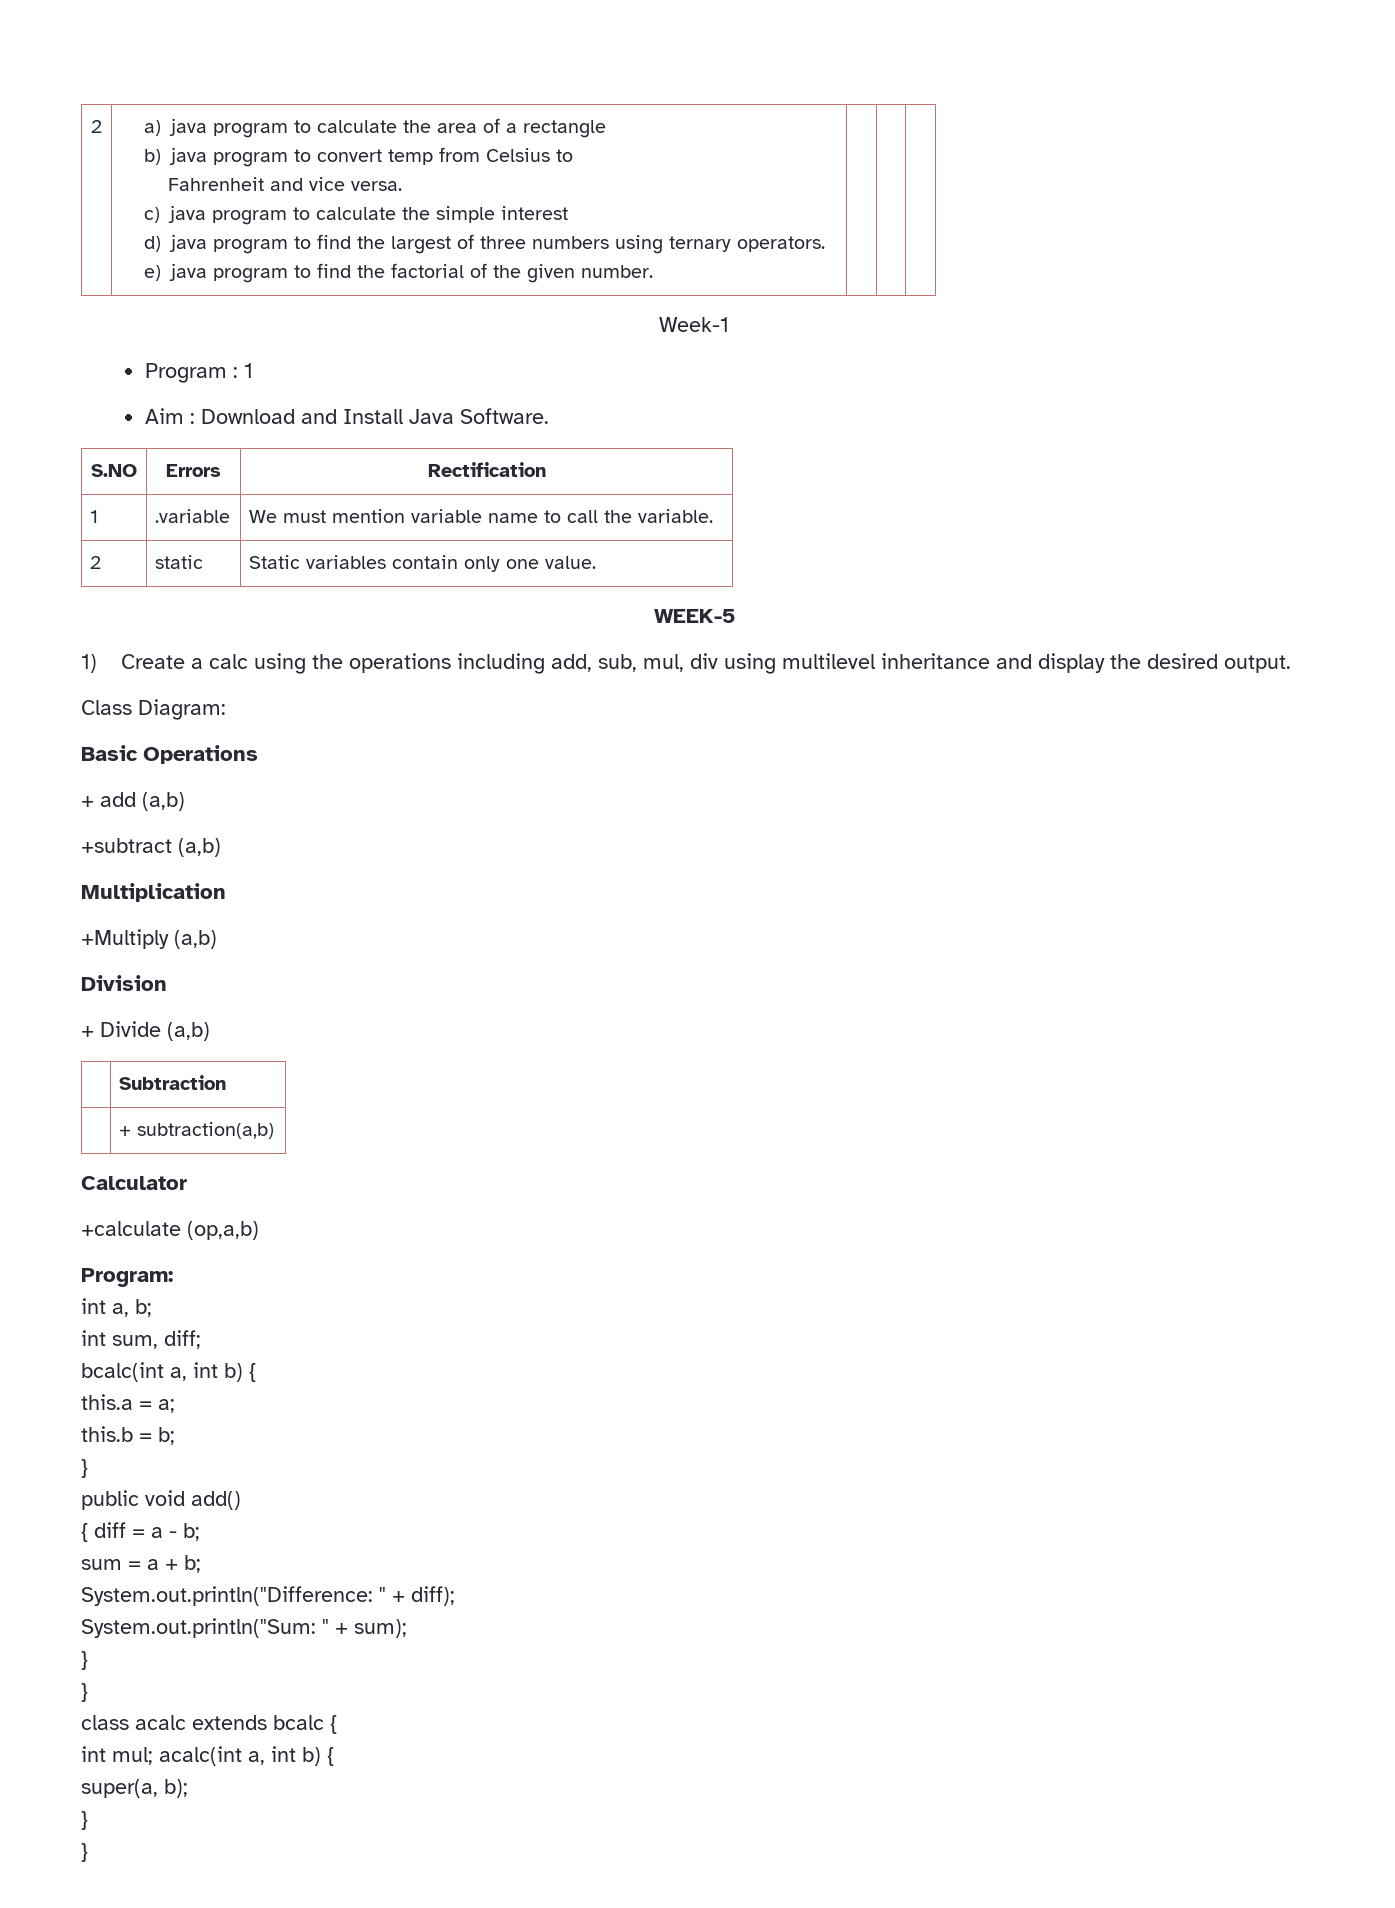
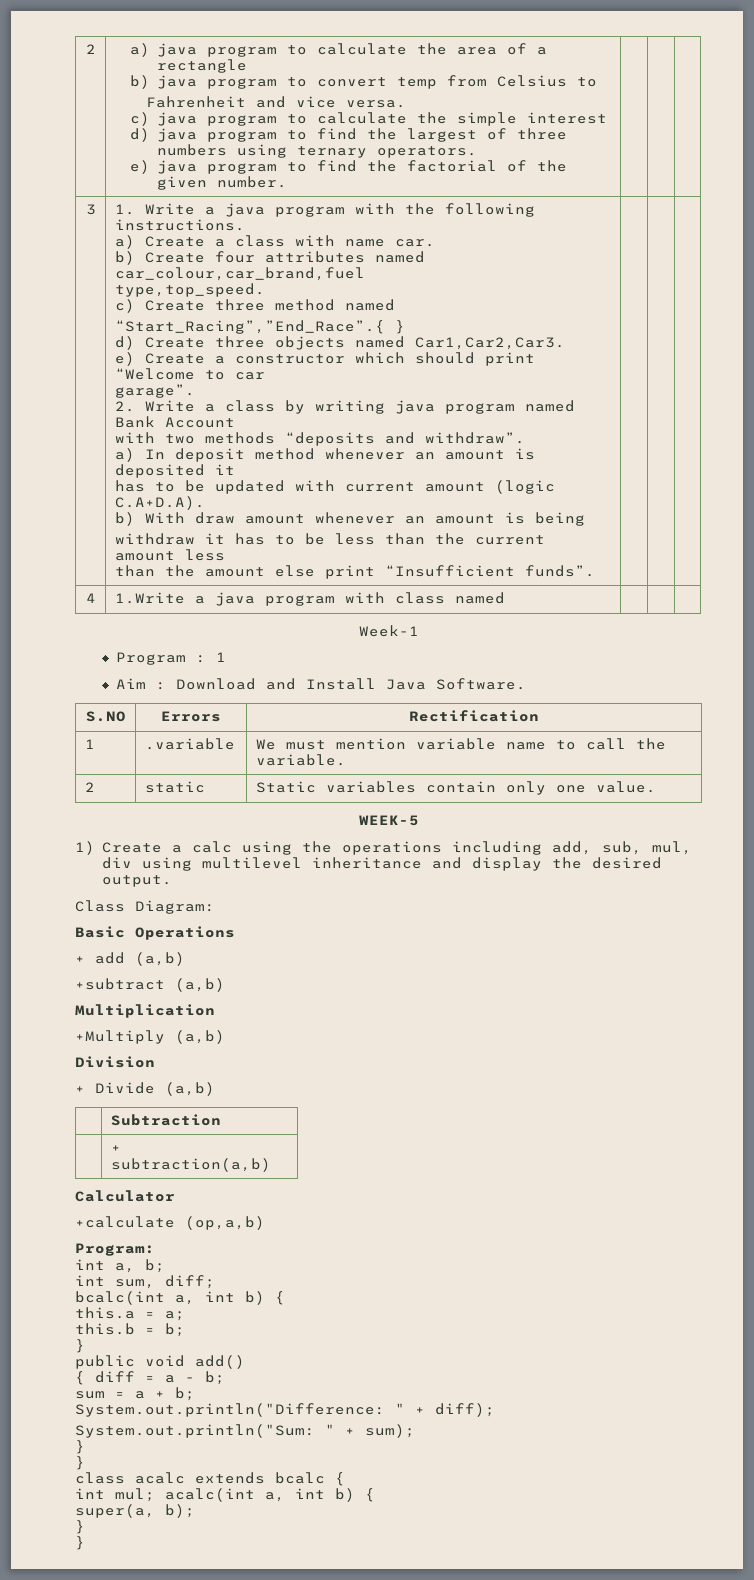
+ 3 | 1. Write a java program with the following instructions.
+ a) Create a class with name car.
+ b) Create four attributes named car_colour,car_brand,fuel
+ type,top_speed.
+ c) Create three method named
+ “Start_Racing”,”End_Race”.{ }
+ d) Create three objects named Car1,Car2,Car3.
+ e) Create a constructor which should print “Welcome to car
+ garage”.
+ 2. Write a class by writing java program named Bank Account
+ with two methods “deposits and withdraw”.
+ a) In deposit method whenever an amount is deposited it
+ has to be updated with current amount (logic C.A+D.A).
+ b) With draw amount whenever an amount is being
+ withdraw it has to be less than the current amount less
+ than the amount else print “Insufficient funds”. | | |
+ 4 | 1.Write a java program with class named | | |

